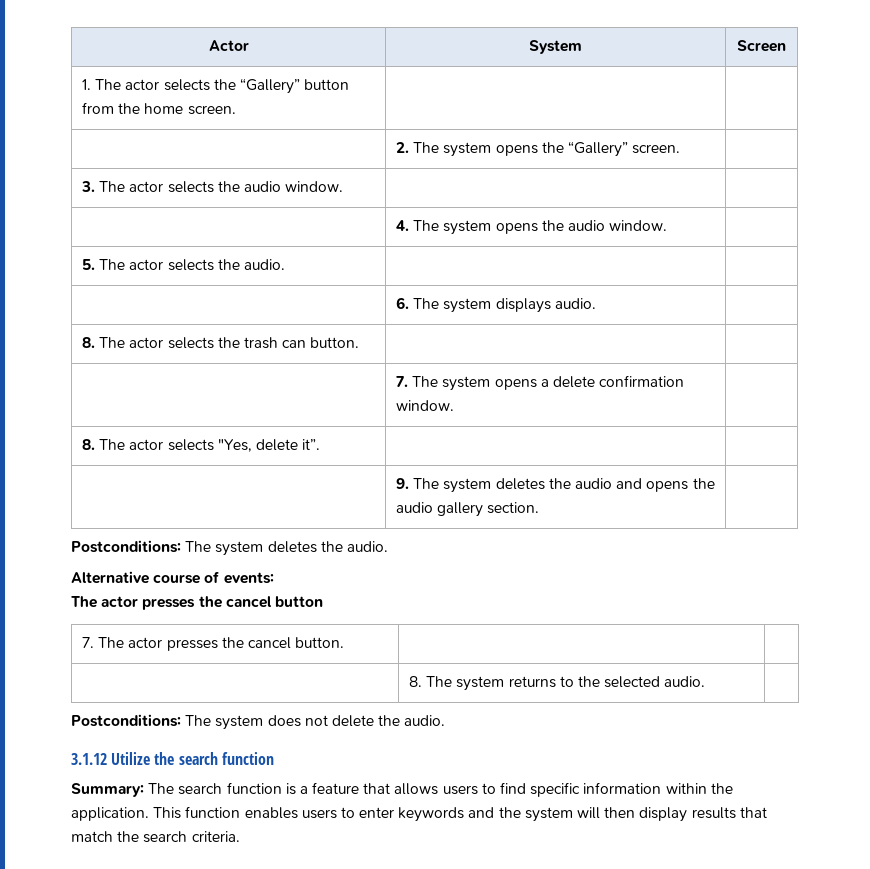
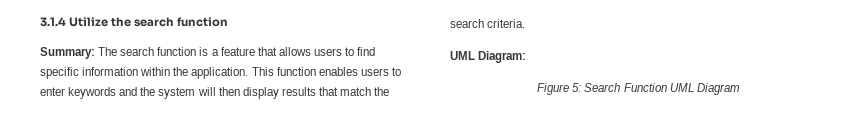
- Actor | System | Screen
- 1. The actor selects the “Gallery” button from the home screen. | |
- | 2. The system opens the “Gallery” screen. |
- 3. The actor selects the audio window. | |
- | 4. The system opens the audio window. |
- 5. The actor selects the audio. | |
- | 6. The system displays audio. |
- 8. The actor selects the trash can button. | |
- | 7. The system opens a delete confirmation window. |
- 8. The actor selects "Yes, delete it”. | |
- | 9. The system deletes the audio and opens the audio gallery section. |
- Postconditions: The system deletes the audio.
- Alternative course of events:
- The actor presses the cancel button
- 7. The actor presses the cancel button. | |
- | 8. The system returns to the selected audio. |
- Postconditions: The system does not delete the audio.
- 3.1.12 Utilize the search function
+ 3.1.4 Utilize the search function
+ UML Diagram:
+ Figure 5: Search Function UML Diagram

